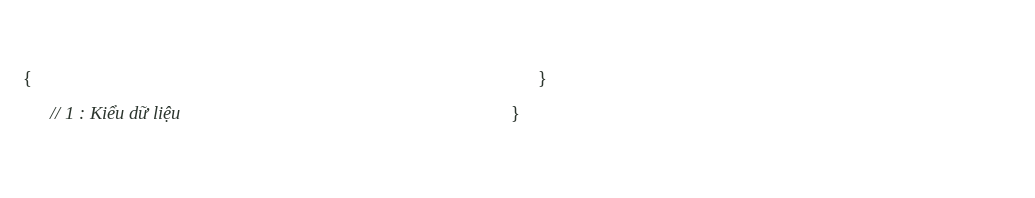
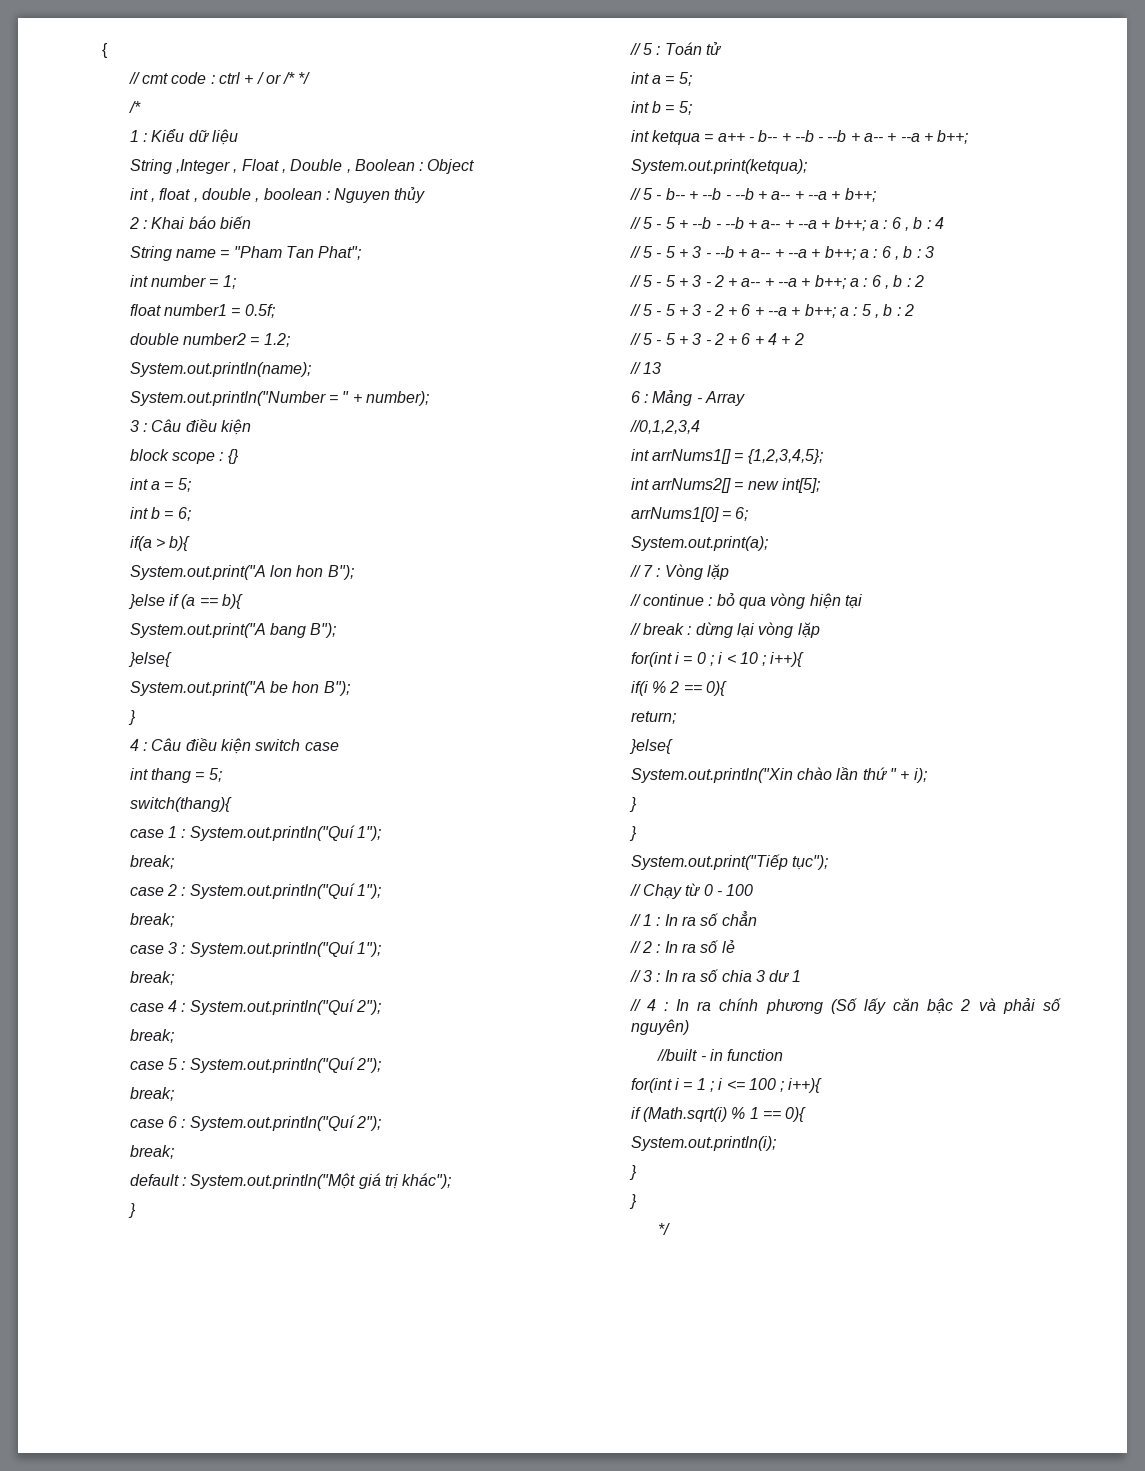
- // 1 : Kiểu dữ liệu
+ // cmt code : ctrl + / or /* */
+ /*
+ 1 : Kiểu dữ liệu
+ String ,Integer , Float , Double , Boolean : Object
+ int , float , double , boolean : Nguyen thủy
+ 2 : Khai báo biến
+ String name = "Pham Tan Phat";
+ int number = 1;
+ float number1 = 0.5f;
+ double number2 = 1.2;
+ System.out.println(name);
+ System.out.println("Number = " + number);
+ 3 : Câu điều kiện
+ block scope : {}
+ int a = 5;
+ int b = 6;
+ if(a > b){
+ System.out.print("A lon hon B");
+ }else if (a == b){
+ System.out.print("A bang B");
+ }else{
+ System.out.print("A be hon B");
+ }
+ 4 : Câu điều kiện switch case
+ int thang = 5;
+ switch(thang){
+ case 1 : System.out.println("Quí 1");
+ break;
+ case 2 : System.out.println("Quí 1");
+ break;
+ case 3 : System.out.println("Quí 1");
+ break;
+ case 4 : System.out.println("Quí 2");
+ break;
+ case 5 : System.out.println("Quí 2");
+ break;
+ case 6 : System.out.println("Quí 2");
+ break;
+ default : System.out.println("Một giá trị khác");
+ }
+ // 5 : Toán tử
+ int a = 5;
+ int b = 5;
+ int ketqua = a++ - b-- + --b - --b + a-- + --a + b++;
+ System.out.print(ketqua);
+ // 5 - b-- + --b - --b + a-- + --a + b++;
+ // 5 - 5 + --b - --b + a-- + --a + b++; a : 6 , b : 4
+ // 5 - 5 + 3 - --b + a-- + --a + b++; a : 6 , b : 3
+ // 5 - 5 + 3 - 2 + a-- + --a + b++; a : 6 , b : 2
+ // 5 - 5 + 3 - 2 + 6 + --a + b++; a : 5 , b : 2
+ // 5 - 5 + 3 - 2 + 6 + 4 + 2
+ // 13
+ 6 : Mảng - Array
+ //0,1,2,3,4
+ int arrNums1[] = {1,2,3,4,5};
+ int arrNums2[] = new int[5];
+ arrNums1[0] = 6;
+ System.out.print(a);
+ // 7 : Vòng lặp
+ // continue : bỏ qua vòng hiện tại
+ // break : dừng lại vòng lặp
+ for(int i = 0 ; i < 10 ; i++){
+ if(i % 2 == 0){
+ return;
+ }else{
+ System.out.println("Xin chào lần thứ " + i);
  }
  }
+ System.out.print("Tiếp tục");
+ // Chạy từ 0 - 100
+ // 1 : In ra số chẳn
+ // 2 : In ra số lẻ
+ // 3 : In ra số chia 3 dư 1
+ // 4 : In ra chính phương (Số lấy căn bậc 2 và phải số nguyên)
+ //built - in function
+ for(int i = 1 ; i <= 100 ; i++){
+ if (Math.sqrt(i) % 1 == 0){
+ System.out.println(i);
+ }
+ }
+ */

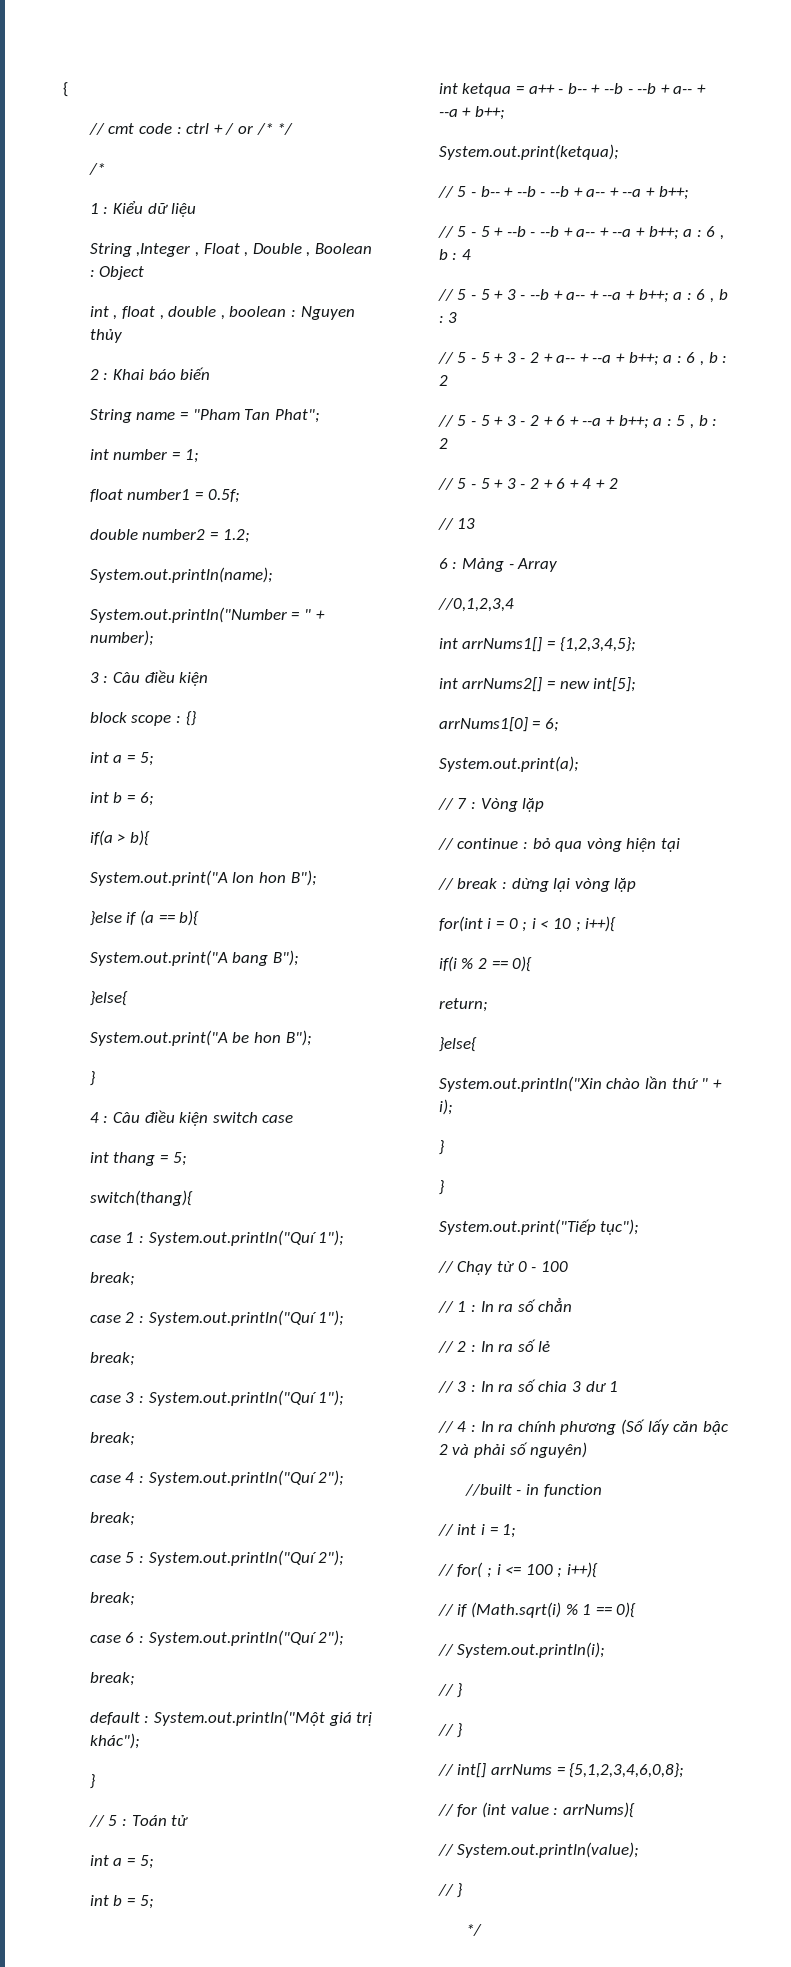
- for(int i = 1 ; i <= 100 ; i++){
+ // int i = 1;
+ // for( ; i <= 100 ; i++){
- if (Math.sqrt(i) % 1 == 0){
+ // if (Math.sqrt(i) % 1 == 0){
- System.out.println(i);
- }
- }
+ // System.out.println(i);
+ // }
+ // }
+ // int[] arrNums = {5,1,2,3,4,6,0,8};
+ // for (int value : arrNums){
+ // System.out.println(value);
+ // }

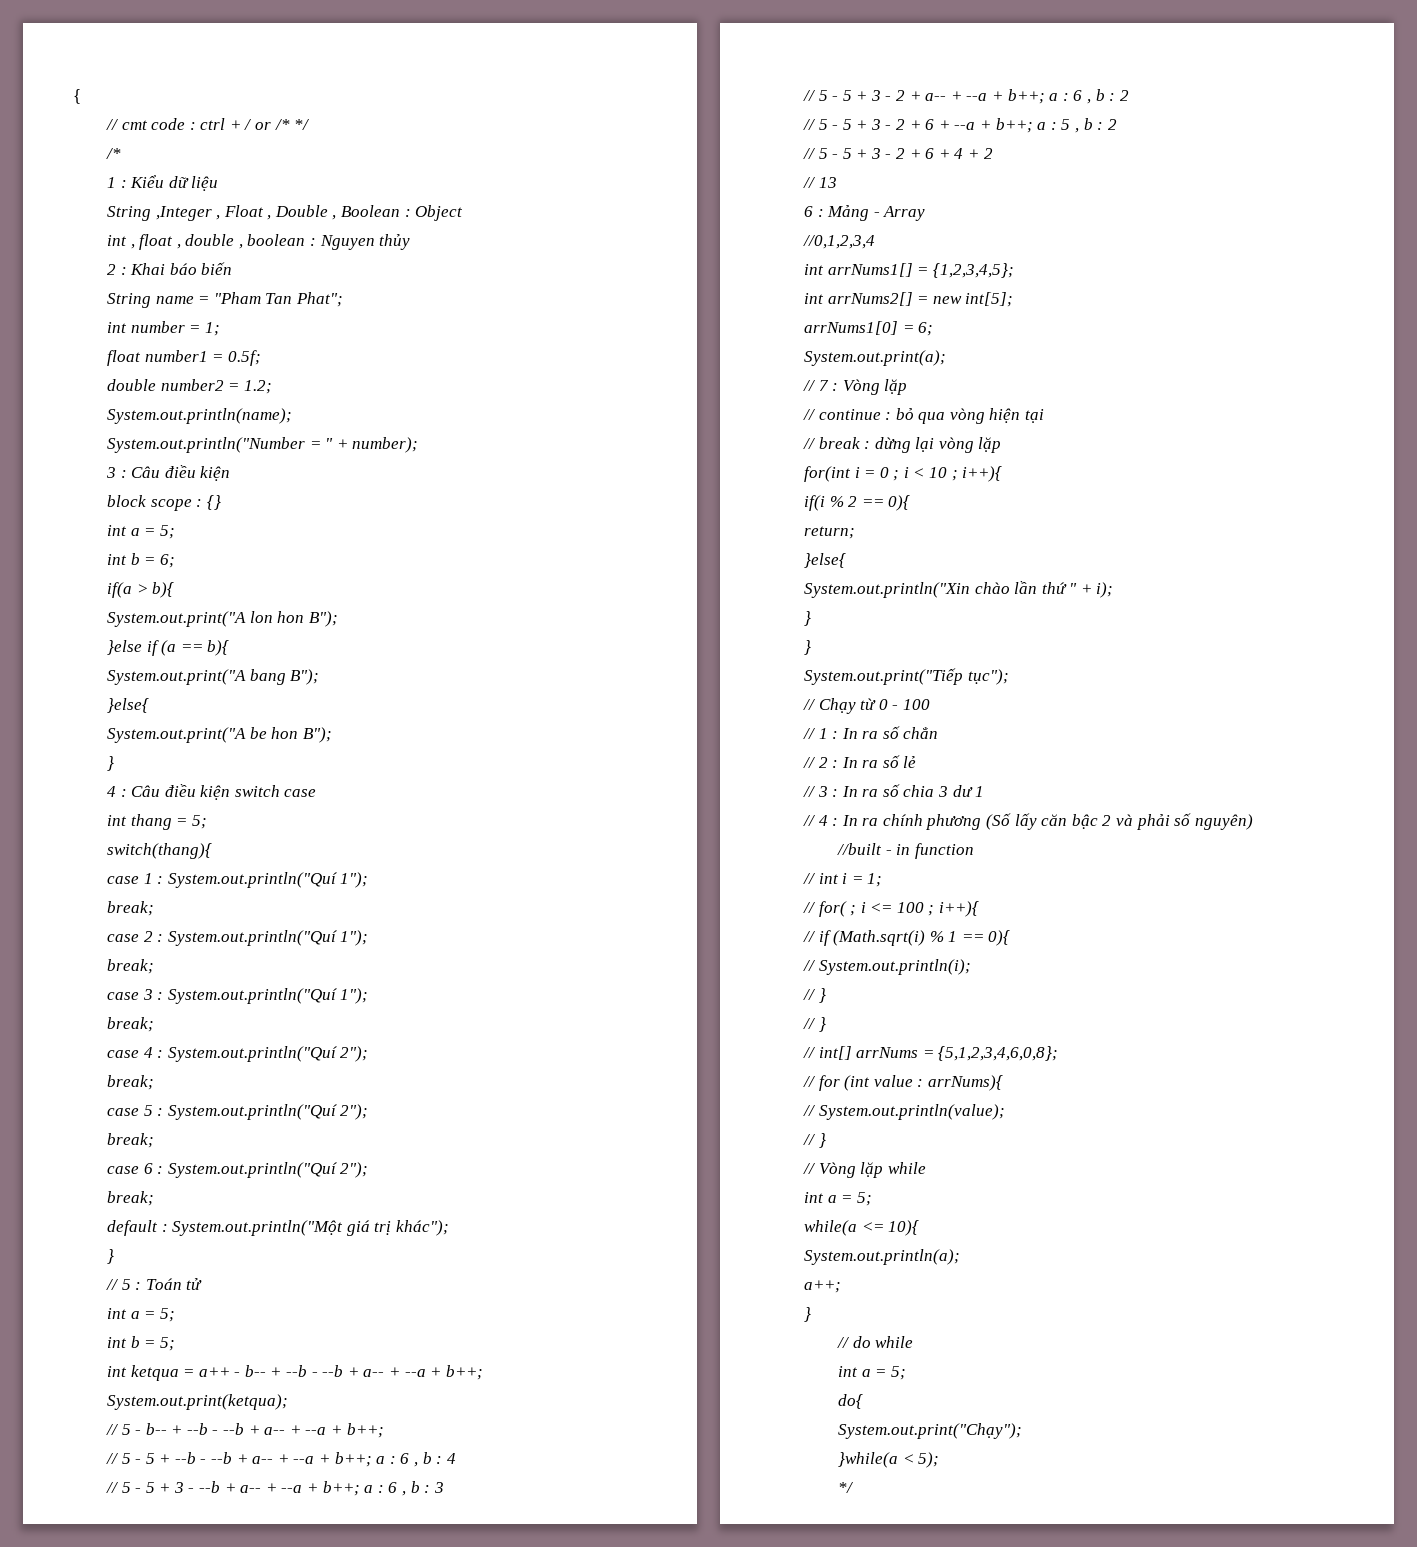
+ // Vòng lặp while
+ int a = 5;
+ while(a <= 10){
+ System.out.println(a);
+ a++;
+ }
+ // do while
+ int a = 5;
+ do{
+ System.out.print("Chạy");
+ }while(a < 5);

